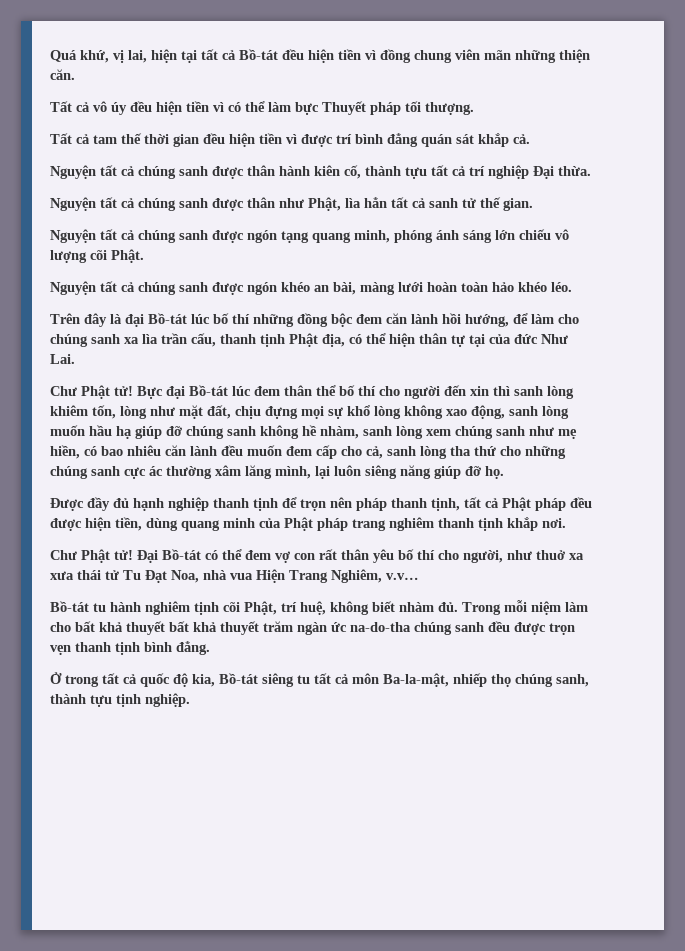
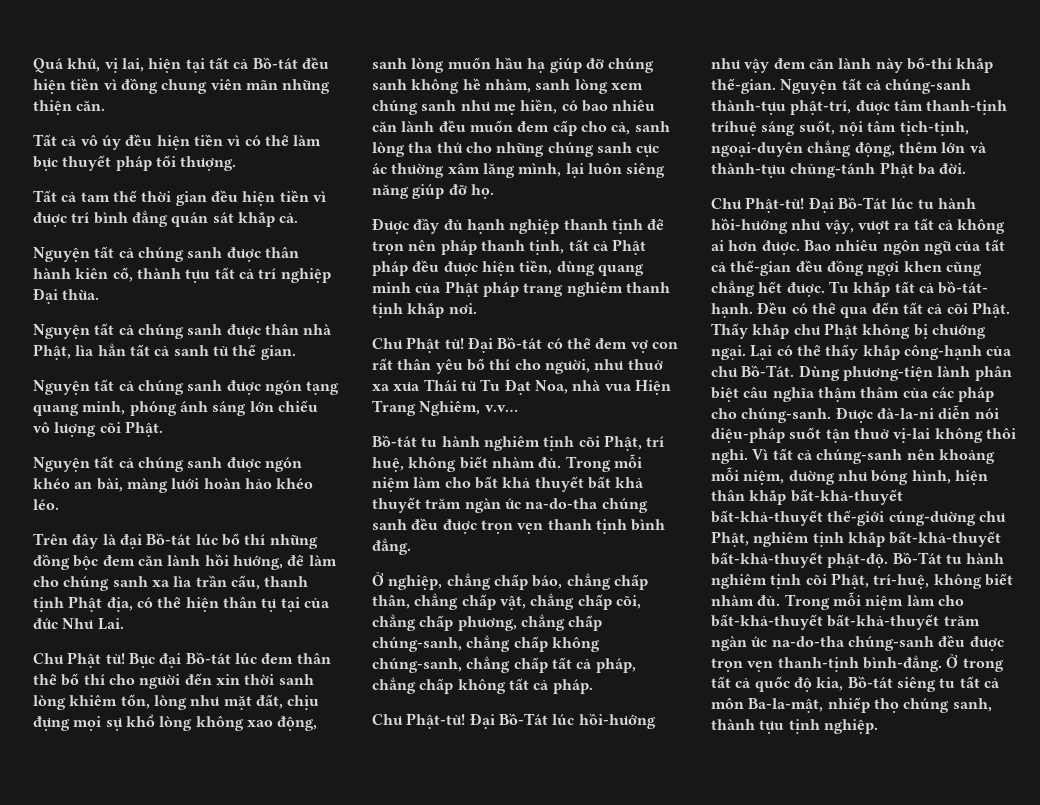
- Tất cả vô úy đều hiện tiền vì có thể làm bực Thuyết pháp tối thượng.
+ Tất cả vô úy đều hiện tiền vì có thể làm bực thuyết pháp tối thượng.
- Nguyện tất cả chúng sanh được thân như Phật, lìa hẳn tất cả sanh tử thế gian.
+ Nguyện tất cả chúng sanh được thân nhà Phật, lìa hẳn tất cả sanh tử thế gian.
- Nguyện tất cả chúng sanh được ngón khéo an bài, màng lưới hoàn toàn hảo khéo léo.
+ Nguyện tất cả chúng sanh được ngón khéo an bài, màng lưới hoàn hảo khéo léo.
- Bực đại Bồ-tát lúc đem thân thể bố thí cho người đến xin thì sanh lòng khiêm tốn, lòng như mặt đất, chịu đựng mọi sự khổ lòng không xao động, sanh lòng muốn hầu hạ giúp đỡ chúng sanh không hề nhàm, sanh lòng xem chúng sanh như mẹ hiền, có bao nhiêu căn lành đều muốn đem cấp cho cả, sanh lòng tha thứ cho những chúng sanh cực ác thường xâm lăng mình, lại luôn siêng năng giúp đỡ họ.
+ Bực đại Bồ-tát lúc đem thân thể bố thí cho người đến xin thời sanh lòng khiêm tốn, lòng như mặt đất, chịu đựng mọi sự khổ lòng không xao động, sanh lòng muốn hầu hạ giúp đỡ chúng sanh không hề nhàm, sanh lòng xem chúng sanh như mẹ hiền, có bao nhiêu căn lành đều muốn đem cấp cho cả, sanh lòng tha thứ cho những chúng sanh cực ác thường xâm lăng mình, lại luôn siêng năng giúp đỡ họ.
- Ðại Bồ-tát có thể đem vợ con rất thân yêu bố thí cho người, như thuở xa xưa thái tử Tu Ðạt Noa, nhà vua Hiện Trang Nghiêm, v.v…
+ Ðại Bồ-tát có thể đem vợ con rất thân yêu bố thí cho người, như thuở xa xưa Thái tử Tu Ðạt Noa, nhà vua Hiện Trang Nghiêm, v.v…
- Ở trong tất cả quốc độ kia, Bồ-tát siêng tu tất cả môn Ba-la-mật, nhiếp thọ chúng sanh, thành tựu tịnh nghiệp.
+ Ở nghiệp, chẳng chấp báo, chẳng chấp thân, chẳng chấp vật, chẳng chấp cõi, chẳng chấp phương, chẳng chấp chúng-sanh, chẳng chấp không chúng-sanh, chẳng chấp tất cả pháp, chẳng chấp không tất cả pháp.
+ Chư Phật-tử! Đại Bồ-Tát lúc hồi-hướng như vậy đem căn lành này bố-thí khắp thế-gian. Nguyện tất cả chúng-sanh thành-tựu phật-trí, được tâm thanh-tịnh tríhuệ sáng suốt, nội tâm tịch-tịnh, ngoại-duyên chẳng động, thêm lớn và thành-tựu chủng-tánh Phật ba đời.
+ Chư Phật-tử! Đại Bồ-Tát lúc tu hành hồi-hướng như vậy, vượt ra tất cả không ai hơn được. Bao nhiêu ngôn ngữ của tất cả thế-gian đều đồng ngợi khen cũng chẳng hết được. Tu khắp tất cả bồ-tát- hạnh. Đều có thể qua đến tất cả cõi Phật. Thấy khắp chư Phật không bị chướng ngại. Lại có thể thấy khắp công-hạnh của chư Bồ-Tát. Dùng phương-tiện lành phân biệt câu nghĩa thậm thâm của các pháp cho chúng-sanh. Được đà-la-ni diễn nói diệu-pháp suốt tận thuở vị-lai không thôi nghỉ. Vì tất cả chúng-sanh nên khoảng mỗi niệm, dường như bóng hình, hiện thân khắp bất-khả-thuyết bất-khả-thuyết thế-giới cúng-dường chư Phật, nghiêm tịnh khắp bất-khả-thuyết bất-khả-thuyết phật-độ. Bồ-Tát tu hành nghiêm tịnh cõi Phật, trí-huệ, không biết nhàm đủ. Trong mỗi niệm làm cho bất-khả-thuyết bất-khả-thuyết trăm ngàn ức na-do-tha chúng-sanh đều được trọn vẹn thanh-tịnh bình-đẳng. Ở trong tất cả quốc độ kia, Bồ-tát siêng tu tất cả môn Ba-la-mật, nhiếp thọ chúng sanh, thành tựu tịnh nghiệp.

